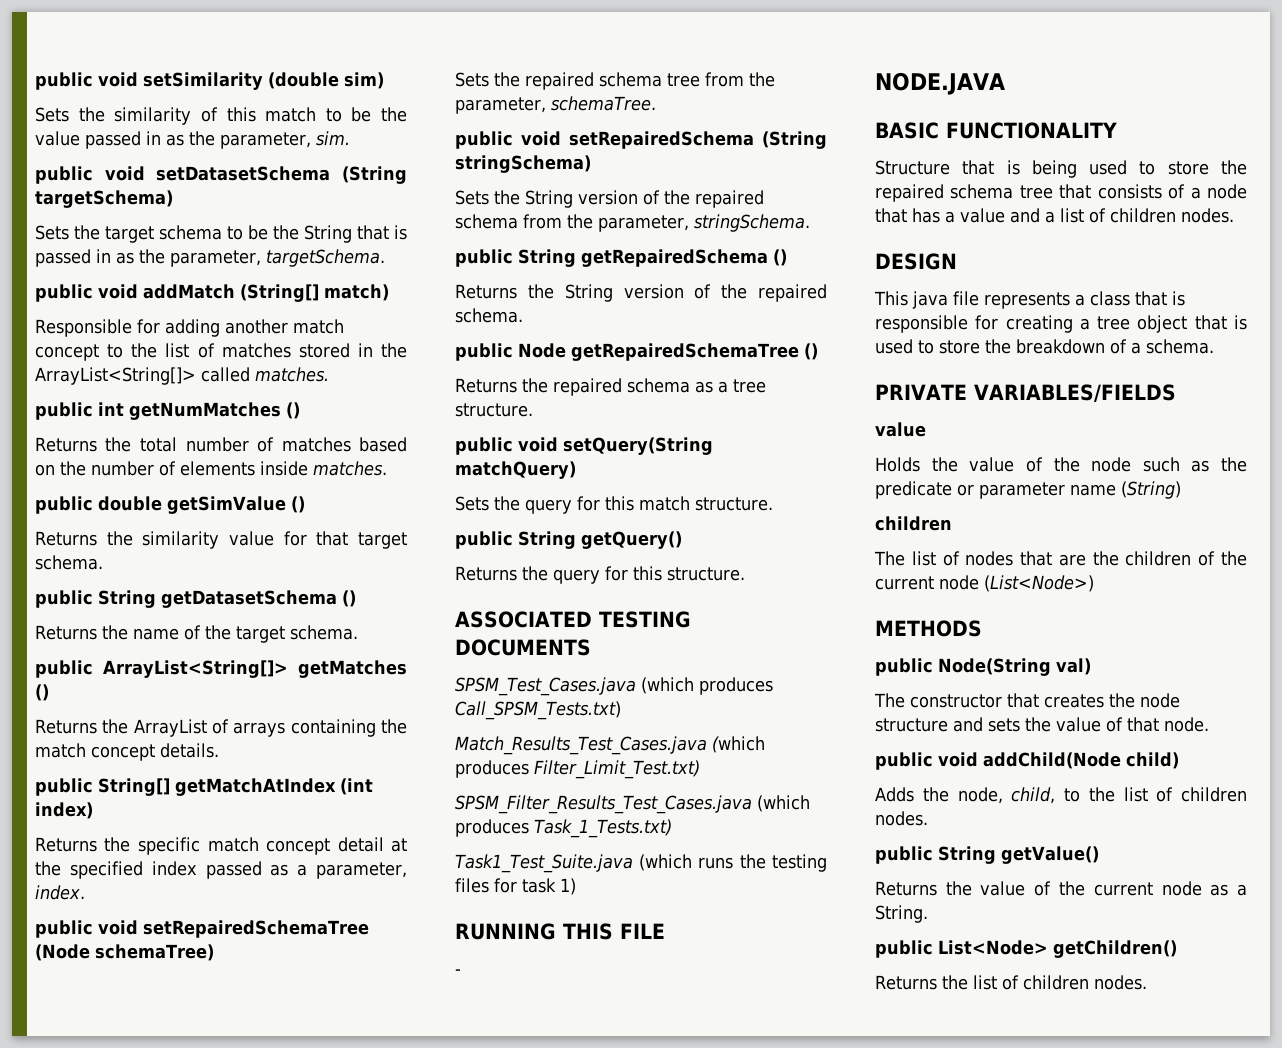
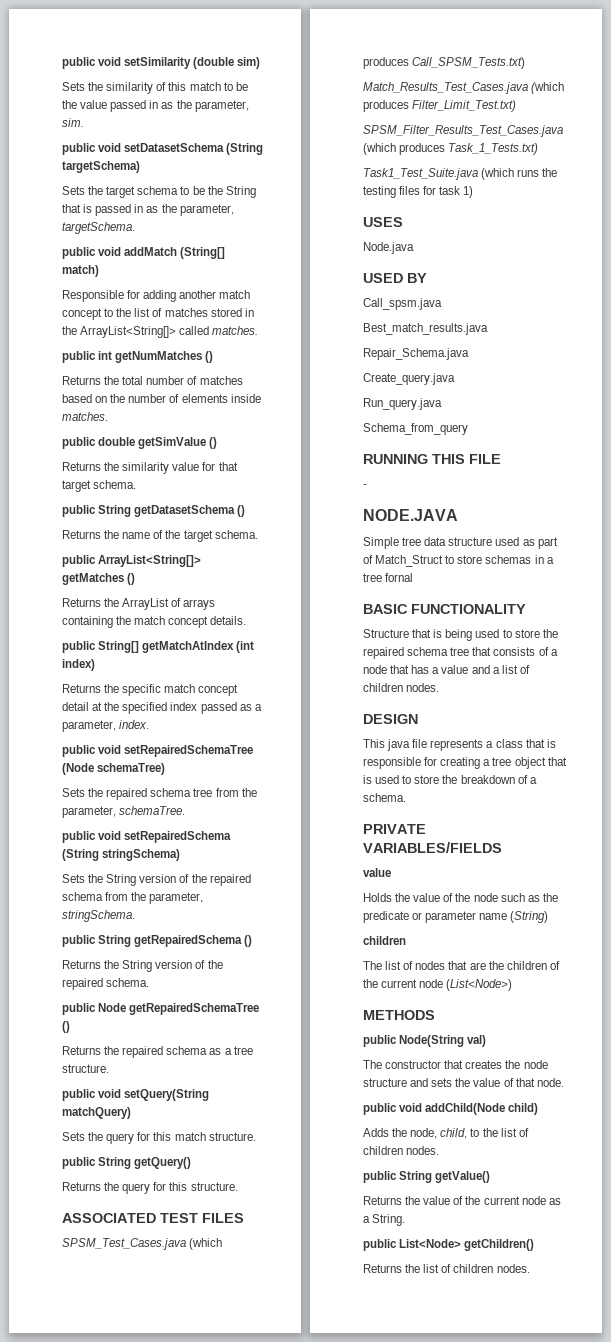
- ASSOCIATED TESTING DOCUMENTS
+ ASSOCIATED TEST FILES
+ USES
+ Node.java
+ USED BY
+ Call_spsm.java
+ Best_match_results.java
+ Repair_Schema.java
+ Create_query.java
+ Run_query.java
+ Schema_from_query
+ Simple tree data structure used as part of Match_Struct to store schemas in a tree fornal

